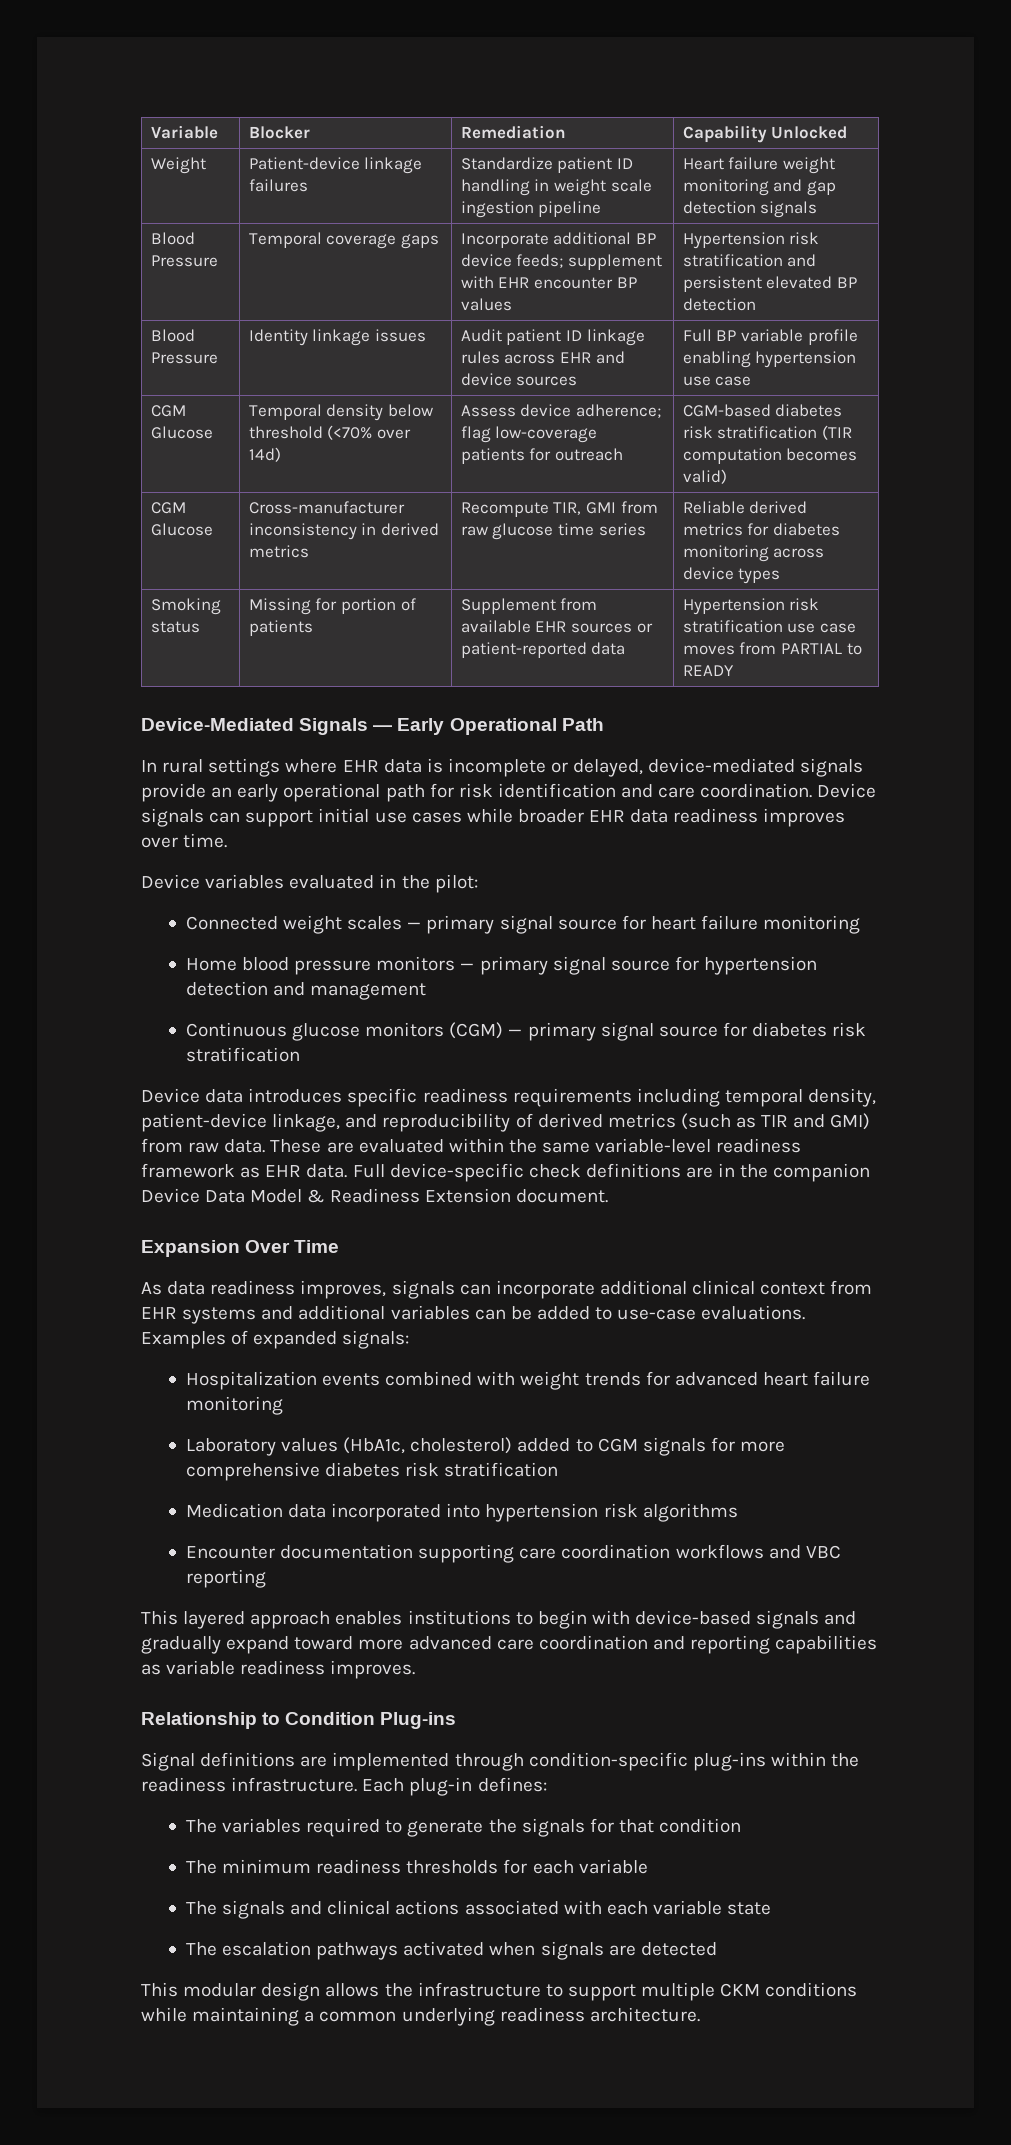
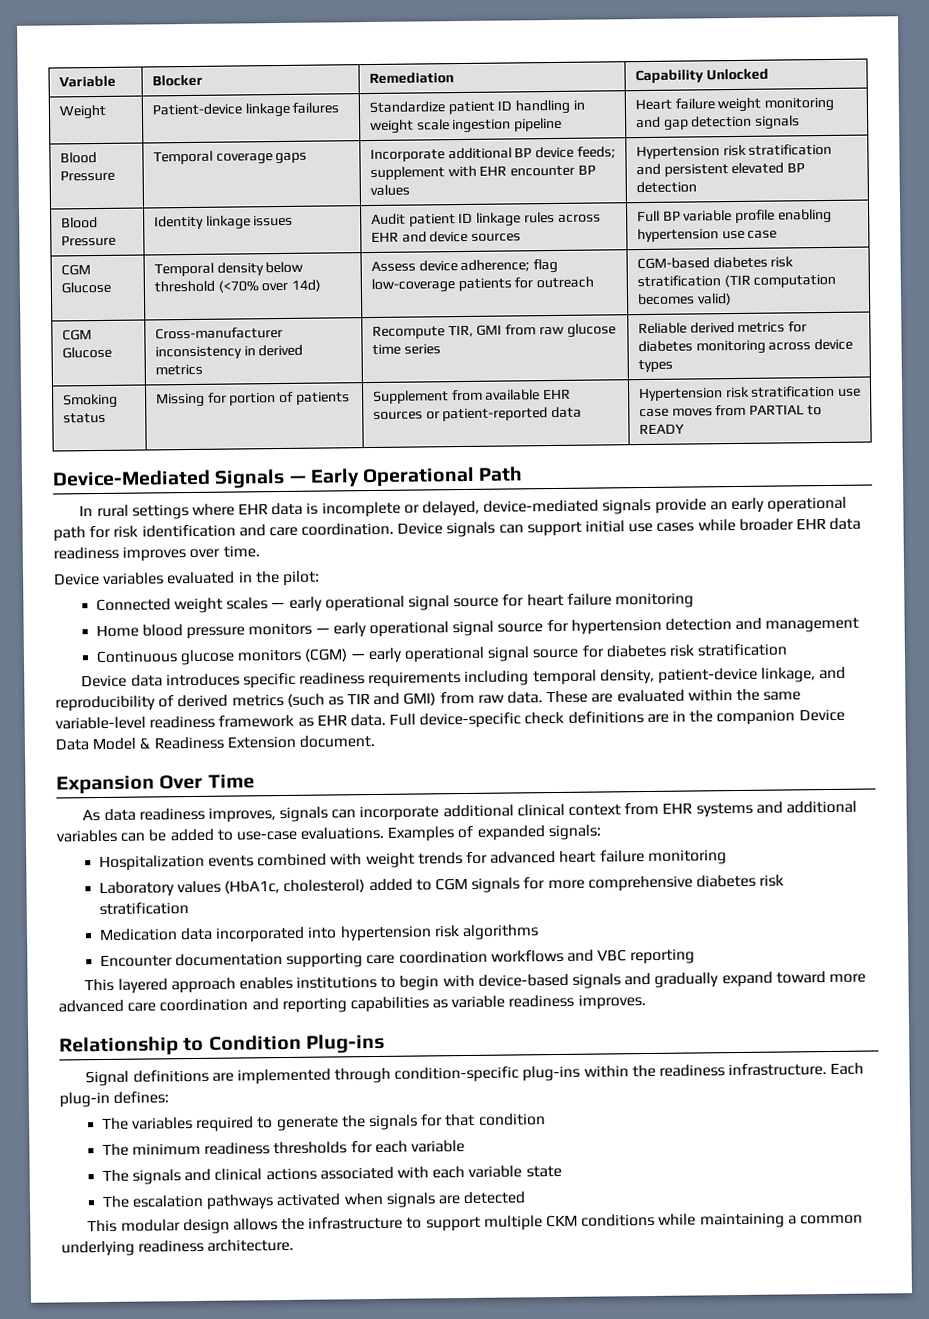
- Connected weight scales — primary signal source for heart failure monitoring
+ Connected weight scales — early operational signal source for heart failure monitoring
- Home blood pressure monitors — primary signal source for hypertension detection and management
+ Home blood pressure monitors — early operational signal source for hypertension detection and management
- Continuous glucose monitors (CGM) — primary signal source for diabetes risk stratification
+ Continuous glucose monitors (CGM) — early operational signal source for diabetes risk stratification

